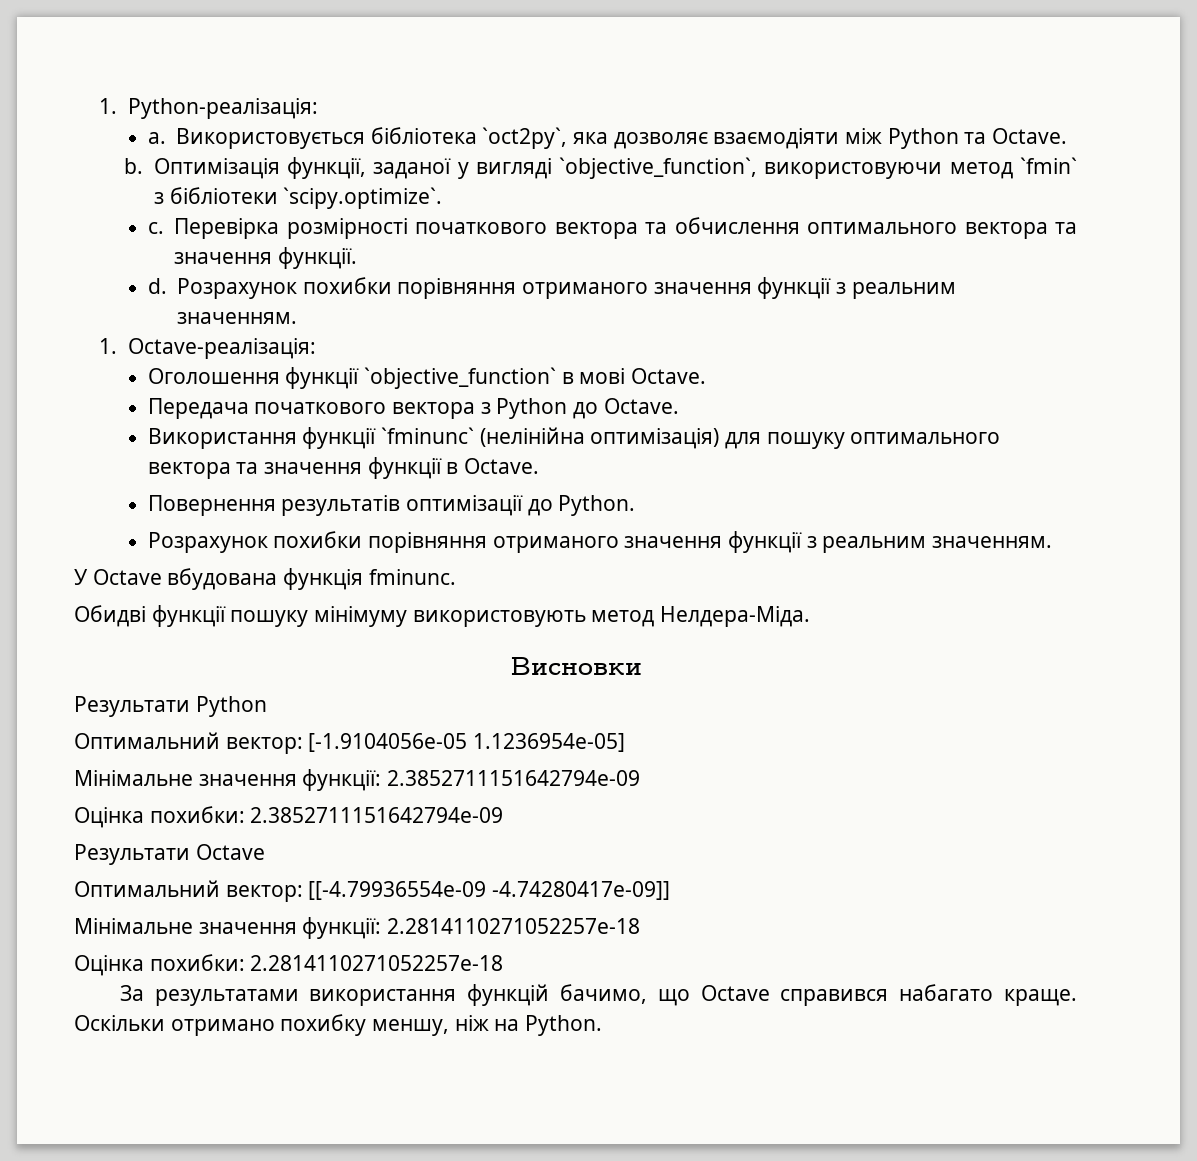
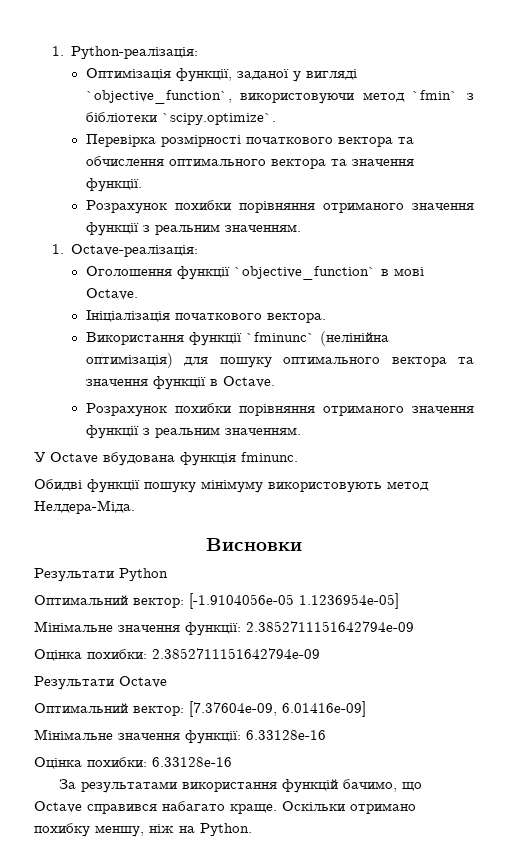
- a. Використовується бібліотека `oct2py`, яка дозволяє взаємодіяти між Python та Octave.
- b.
- c.
- d.
- Передача початкового вектора з Python до Octave.
+ Ініціалізація початкового вектора.
- Повернення результатів оптимізації до Python.
- Оптимальний вектор: [[-4.79936554e-09 -4.74280417e-09]]
- Мінімальне значення функції: 2.2814110271052257e-18
- Оцінка похибки: 2.2814110271052257e-18
+ Оптимальний вектор: [7.37604e-09, 6.01416e-09]
+ Мінімальне значення функції: 6.33128e-16
+ Оцінка похибки: 6.33128e-16

